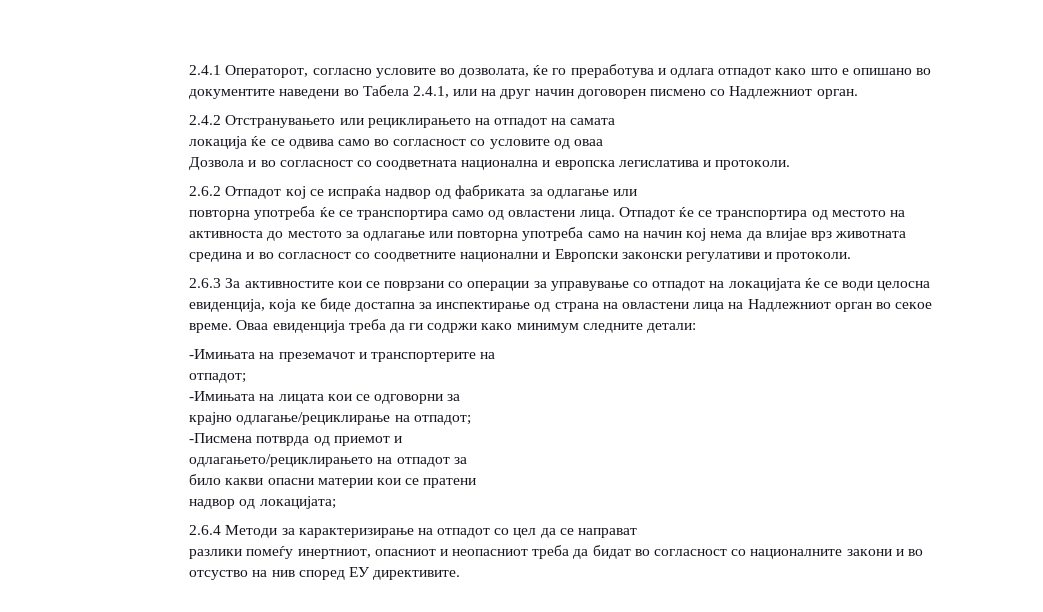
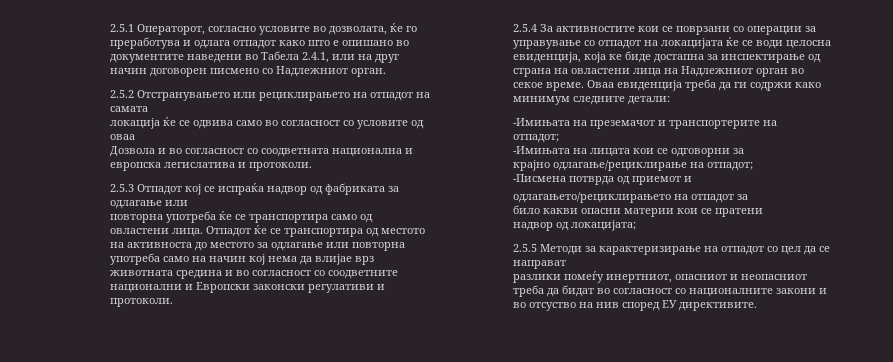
- 2.4.1 Операторот, согласно условите во дозволата, ќе го преработува и одлага отпадот како што е опишано во документите наведени во Табела 2.4.1, или на друг начин договорен писмено со Надлежниот орган.
+ 2.5.1 Операторот, согласно условите во дозволата, ќе го преработува и одлага отпадот како што е опишано во документите наведени во Табела 2.4.1, или на друг начин договорен писмено со Надлежниот орган.
- 2.4.2 Отстранувањето или рециклирањето на отпадот на самата
+ 2.5.2 Отстранувањето или рециклирањето на отпадот на самата
- 2.6.2 Отпадот кој се испраќа надвор од фабриката за одлагање или
+ 2.5.3 Отпадот кој се испраќа надвор од фабриката за одлагање или
- 2.6.3 За активностите кои се поврзани со операции за управување со отпадот на локацијата ќе се води целосна евиденција, која ке биде достапна за инспектирање од страна на овластени лица на Надлежниот орган во секое време.
+ 2.5.4 За активностите кои се поврзани со операции за управување со отпадот на локацијата ќе се води целосна евиденција, која ке биде достапна за инспектирање од страна на овластени лица на Надлежниот орган во секое време.
- 2.6.4 Методи за карактеризирање на отпадот со цел да се направат
+ 2.5.5 Методи за карактеризирање на отпадот со цел да се направат

